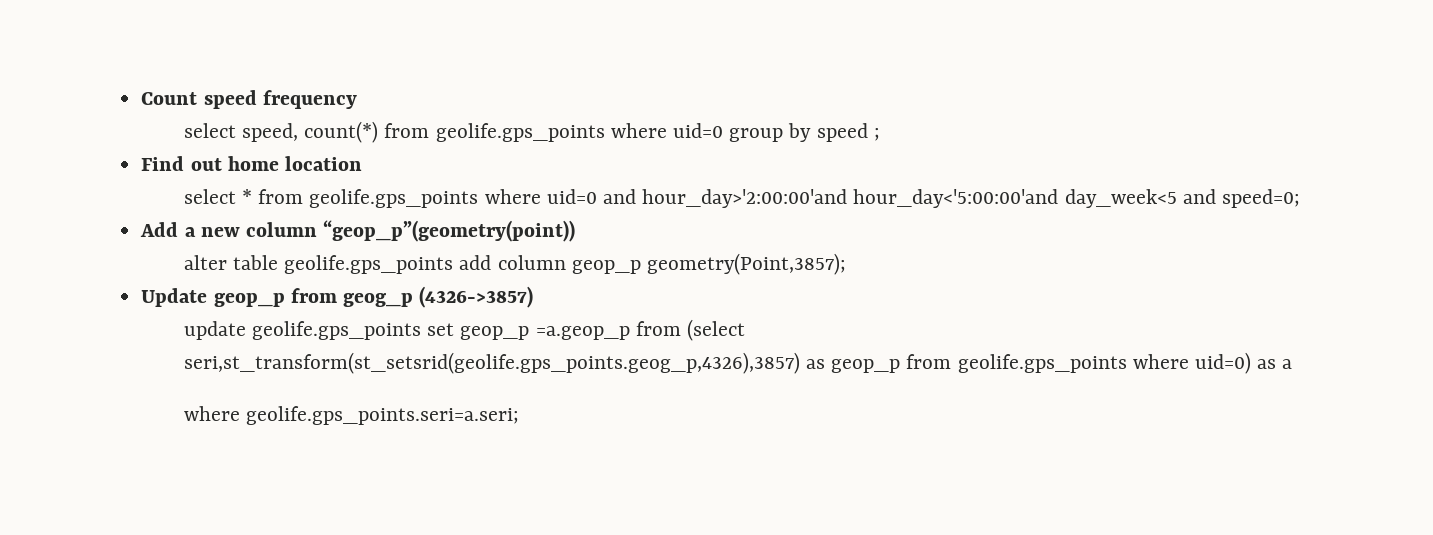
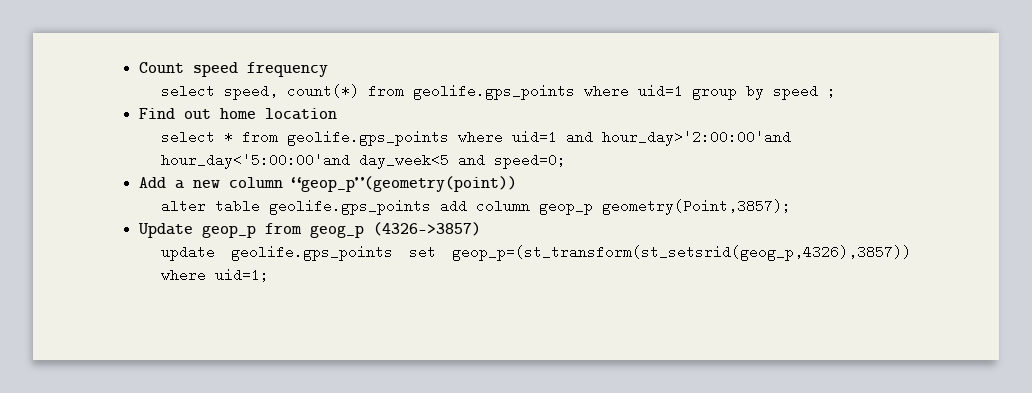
- select speed, count(*) from geolife.gps_points where uid=0 group by speed ;
+ select speed, count(*) from geolife.gps_points where uid=1 group by speed ;
- select * from geolife.gps_points where uid=0 and hour_day>'2:00:00'and hour_day<'5:00:00'and day_week<5 and speed=0;
+ select * from geolife.gps_points where uid=1 and hour_day>'2:00:00'and hour_day<'5:00:00'and day_week<5 and speed=0;
- update geolife.gps_points set geop_p =a.geop_p from (select seri,st_transform(st_setsrid(geolife.gps_points.geog_p,4326),3857) as geop_p from geolife.gps_points where uid=0) as a
- where geolife.gps_points.seri=a.seri;
+ update geolife.gps_points set geop_p=(st_transform(st_setsrid(geog_p,4326),3857)) where uid=1;

